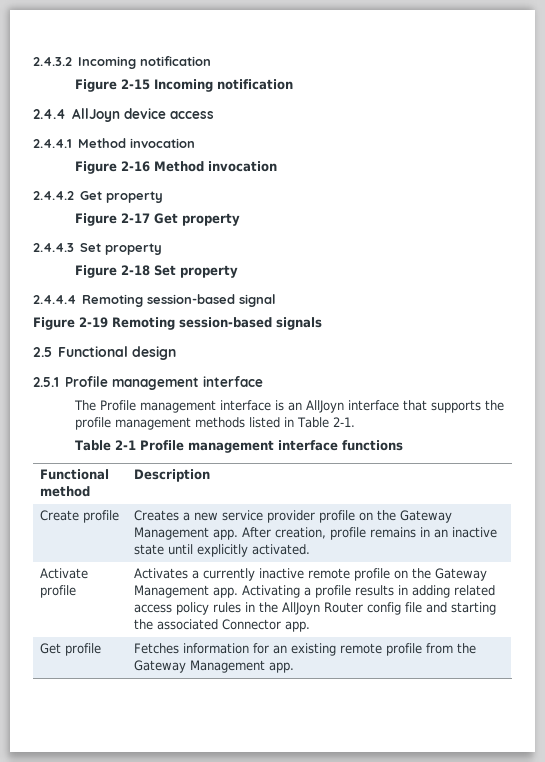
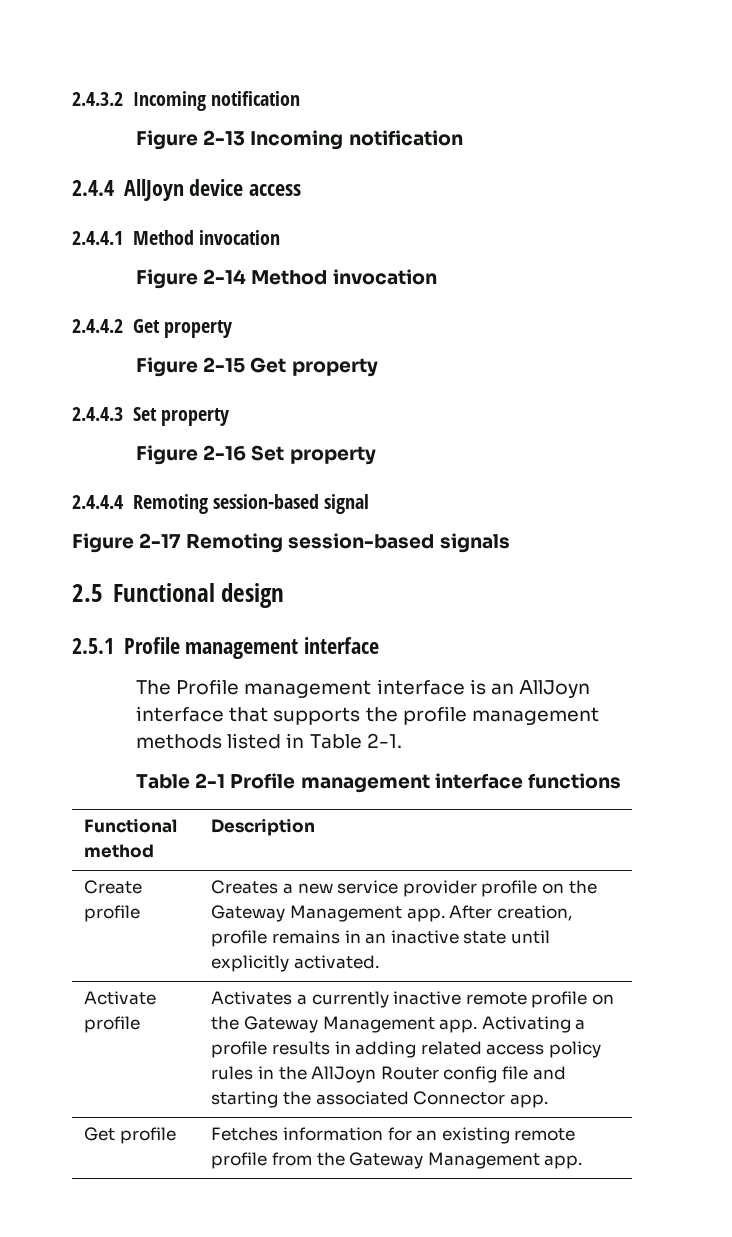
- Figure 2-15 Incoming notification
+ Figure 2-13 Incoming notification
- Figure 2-16 Method invocation
+ Figure 2-14 Method invocation
- Figure 2-17 Get property
+ Figure 2-15 Get property
- Figure 2-18 Set property
+ Figure 2-16 Set property
- Figure 2-19 Remoting session-based signals
+ Figure 2-17 Remoting session-based signals

